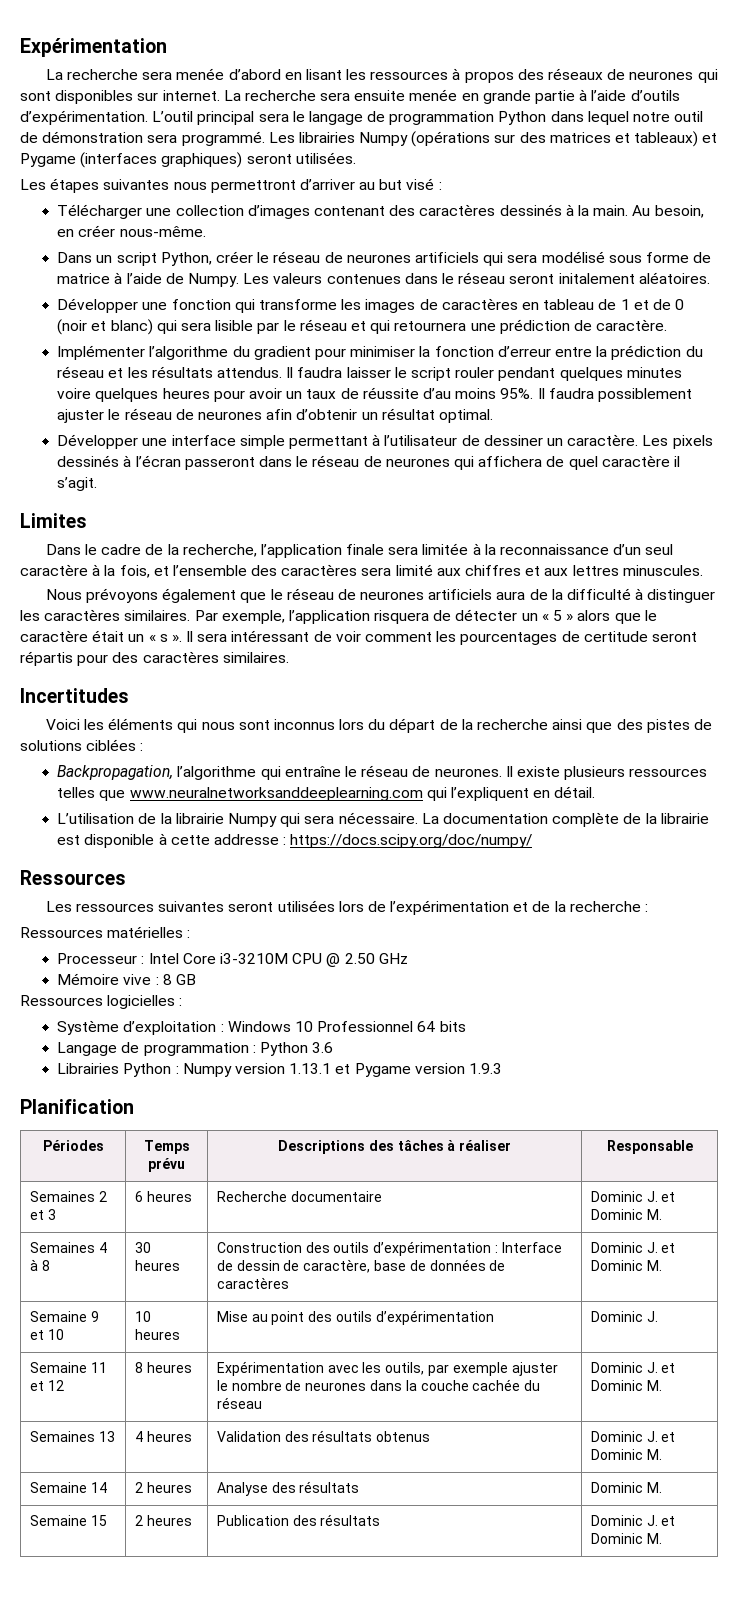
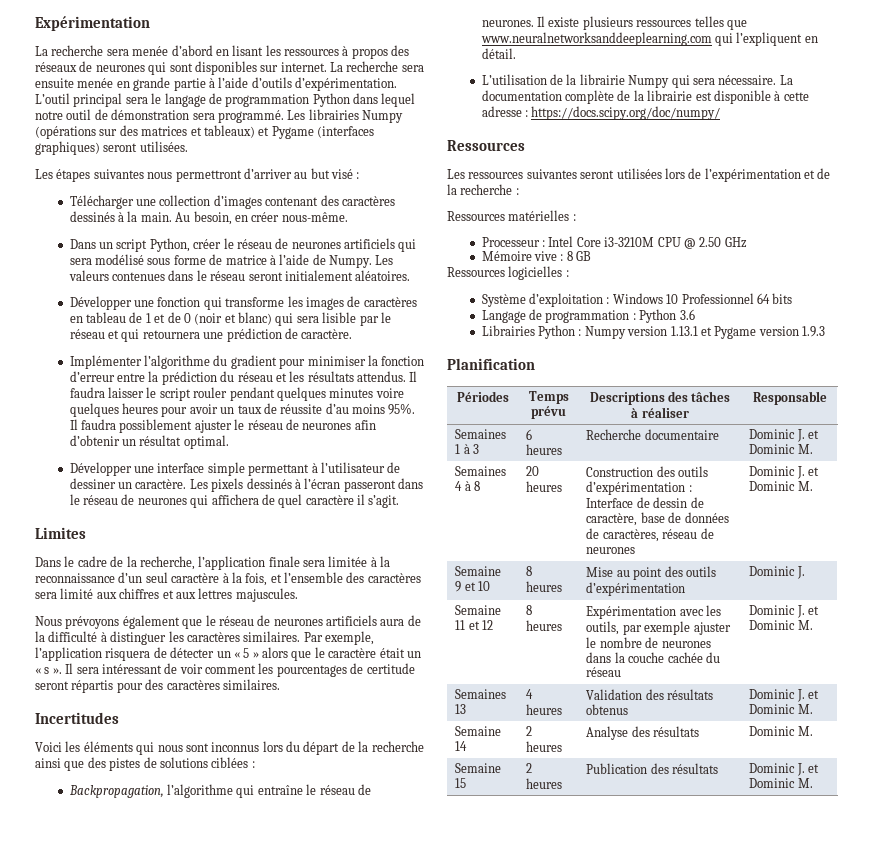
- Les valeurs contenues dans le réseau seront initalement aléatoires.
+ Les valeurs contenues dans le réseau seront initialement aléatoires.
- Dans le cadre de la recherche, l’application finale sera limitée à la reconnaissance d’un seul caractère à la fois, et l’ensemble des caractères sera limité aux chiffres et aux lettres minuscules.
+ Dans le cadre de la recherche, l’application finale sera limitée à la reconnaissance d’un seul caractère à la fois, et l’ensemble des caractères sera limité aux chiffres et aux lettres majuscules.
- La documentation complète de la librairie est disponible à cette addresse : https://docs.scipy.org/doc/numpy/
+ La documentation complète de la librairie est disponible à cette adresse : https://docs.scipy.org/doc/numpy/
- Semaines 2 et 3 | 6 heures | Recherche documentaire | Dominic J. et Dominic M.
+ Semaines 1 à 3 | 6 heures | Recherche documentaire | Dominic J. et Dominic M.
- Semaines 4 à 8 | 30 heures | Construction des outils d’expérimentation : Interface de dessin de caractère, base de données de caractères | Dominic J. et Dominic M.
+ Semaines 4 à 8 | 20 heures | Construction des outils d’expérimentation : Interface de dessin de caractère, base de données de caractères, réseau de neurones | Dominic J. et Dominic M.
- Semaine 9 et 10 | 10 heures | Mise au point des outils d’expérimentation | Dominic J.
+ Semaine 9 et 10 | 8 heures | Mise au point des outils d’expérimentation | Dominic J.

